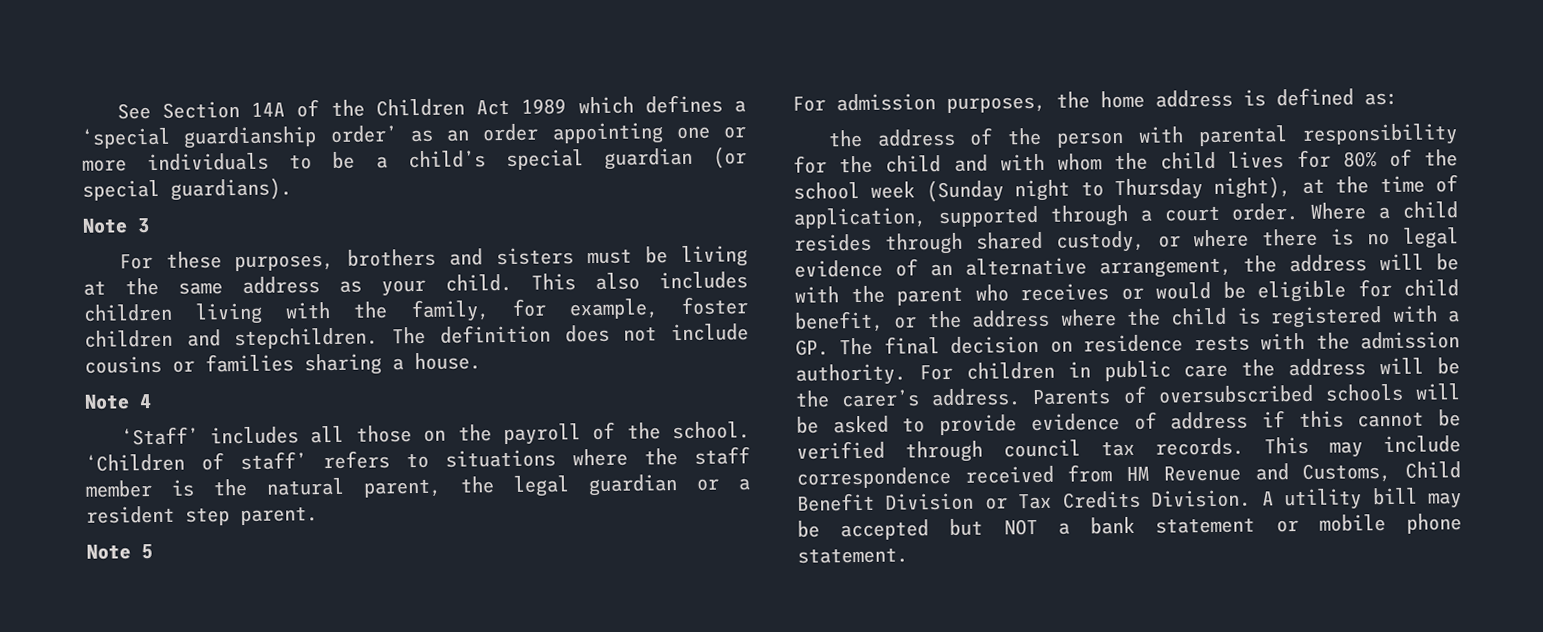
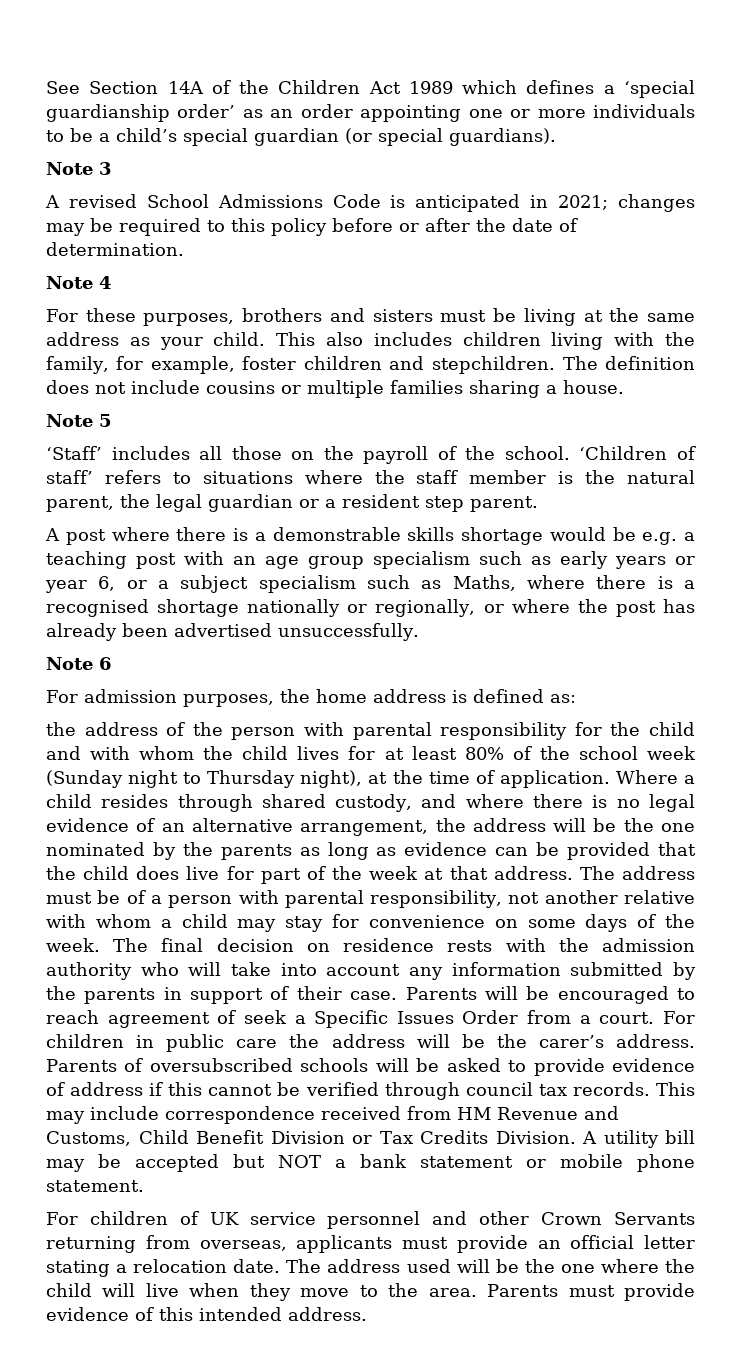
+ A revised School Admissions Code is anticipated in 2021; changes may be required to this policy before or after the date of determination.
+ Note 4
- The definition does not include cousins or families sharing a house.
+ The definition does not include cousins or multiple families sharing a house.
- Note 4
+ Note 5
- Note 5
+ A post where there is a demonstrable skills shortage would be e.g. a teaching post with an age group specialism such as early years or year 6, or a subject specialism such as Maths, where there is a recognised shortage nationally or regionally, or where the post has already been advertised unsuccessfully.
+ Note 6
- the address of the person with parental responsibility for the child and with whom the child lives for 80% of the school week (Sunday night to Thursday night), at the time of application, supported through a court order.
+ the address of the person with parental responsibility for the child and with whom the child lives for at least 80% of the school week (Sunday night to Thursday night), at the time of application.
- Where a child resides through shared custody, or where there is no legal evidence of an alternative arrangement, the address will be with the parent who receives or would be eligible for child benefit, or the address where the child is registered with a GP. The final decision on residence rests with the admission authority.
+ Where a child resides through shared custody, and where there is no legal evidence of an alternative arrangement, the address will be the one nominated by the parents as long as evidence can be provided that the child does live for part of the week at that address. The address must be of a person with parental responsibility, not another relative with whom a child may stay for convenience on some days of the week. The final decision on residence rests with the admission authority who will take into account any information submitted by the parents in support of their case. Parents will be encouraged to reach agreement of seek a Specific Issues Order from a court.
+ For children of UK service personnel and other Crown Servants returning from overseas, applicants must provide an official letter stating a relocation date. The address used will be the one where the child will live when they move to the area. Parents must provide evidence of this intended address.

